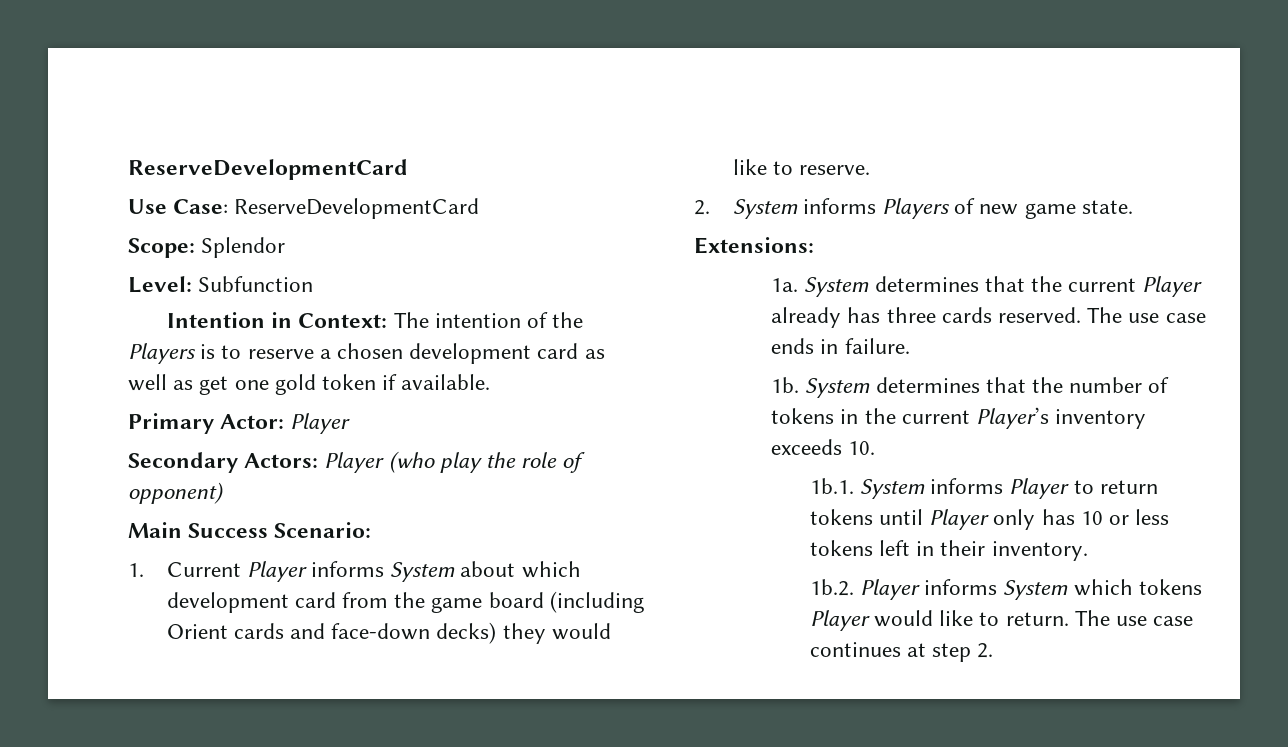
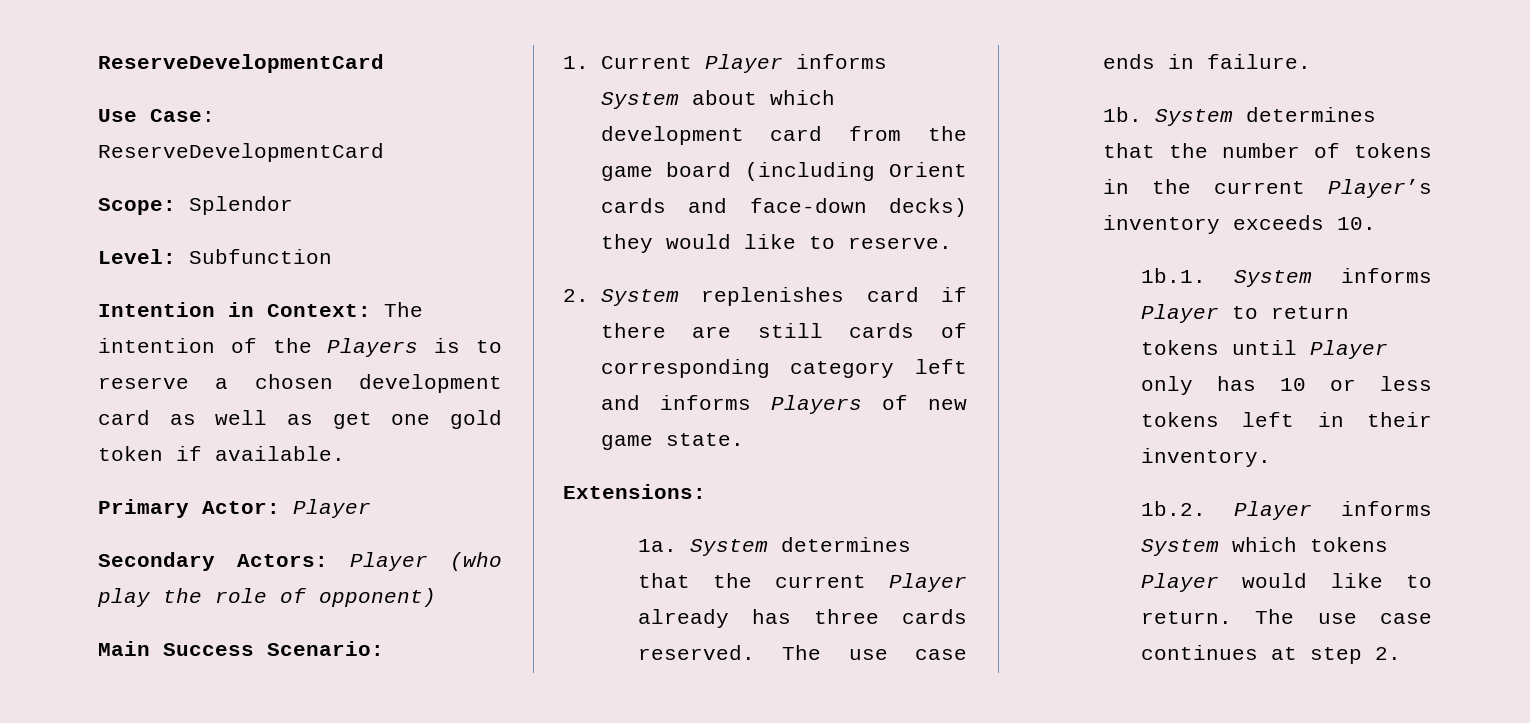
- 2. System informs Players of new game state.
+ 2. System replenishes card if there are still cards of corresponding category left and informs Players of new game state.

